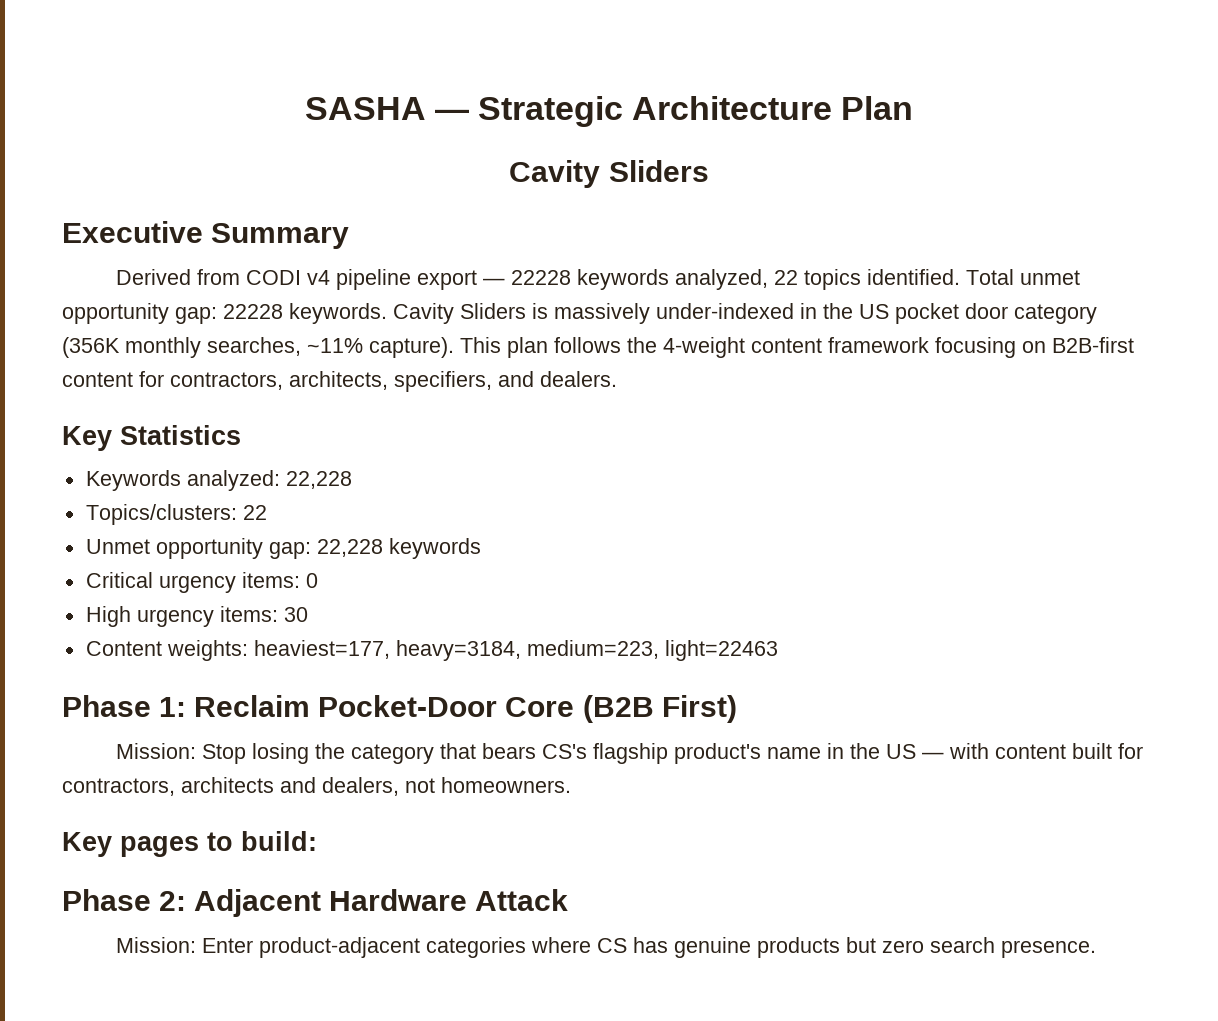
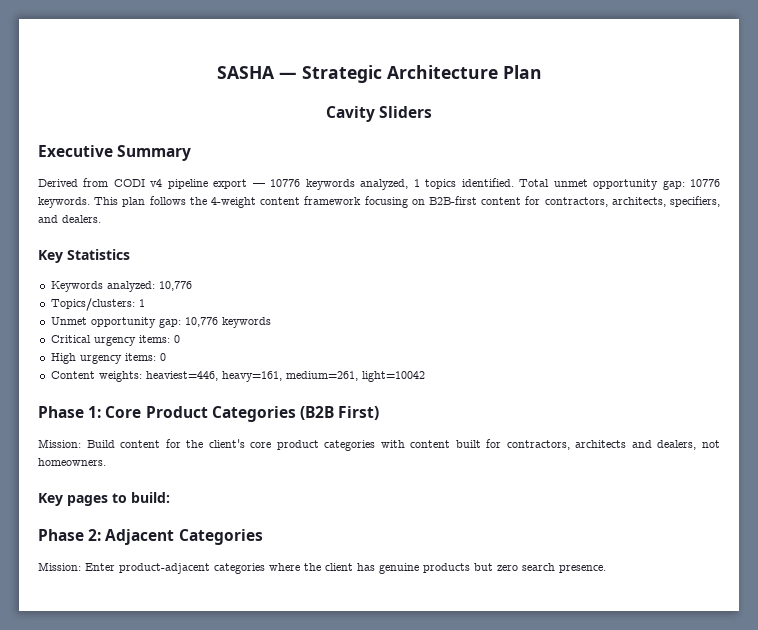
- Derived from CODI v4 pipeline export — 22228 keywords analyzed, 22 topics identified.
+ Derived from CODI v4 pipeline export — 10776 keywords analyzed, 1 topics identified.
- Total unmet opportunity gap: 22228 keywords. Cavity Sliders is massively under-indexed in the US pocket door category (356K monthly searches, ~11% capture).
+ Total unmet opportunity gap: 10776 keywords.
- Keywords analyzed: 22,228
+ Keywords analyzed: 10,776
- Topics/clusters: 22
+ Topics/clusters: 1
- Unmet opportunity gap: 22,228 keywords
+ Unmet opportunity gap: 10,776 keywords
- High urgency items: 30
+ High urgency items: 0
- Content weights: heaviest=177, heavy=3184, medium=223, light=22463
+ Content weights: heaviest=446, heavy=161, medium=261, light=10042
- Phase 1: Reclaim Pocket-Door Core (B2B First)
+ Phase 1: Core Product Categories (B2B First)
- Mission: Stop losing the category that bears CS's flagship product's name in the US — with content built for contractors, architects and dealers, not homeowners.
+ Mission: Build content for the client's core product categories with content built for contractors, architects and dealers, not homeowners.
- Phase 2: Adjacent Hardware Attack
+ Phase 2: Adjacent Categories
- Mission: Enter product-adjacent categories where CS has genuine products but zero search presence.
+ Mission: Enter product-adjacent categories where the client has genuine products but zero search presence.

